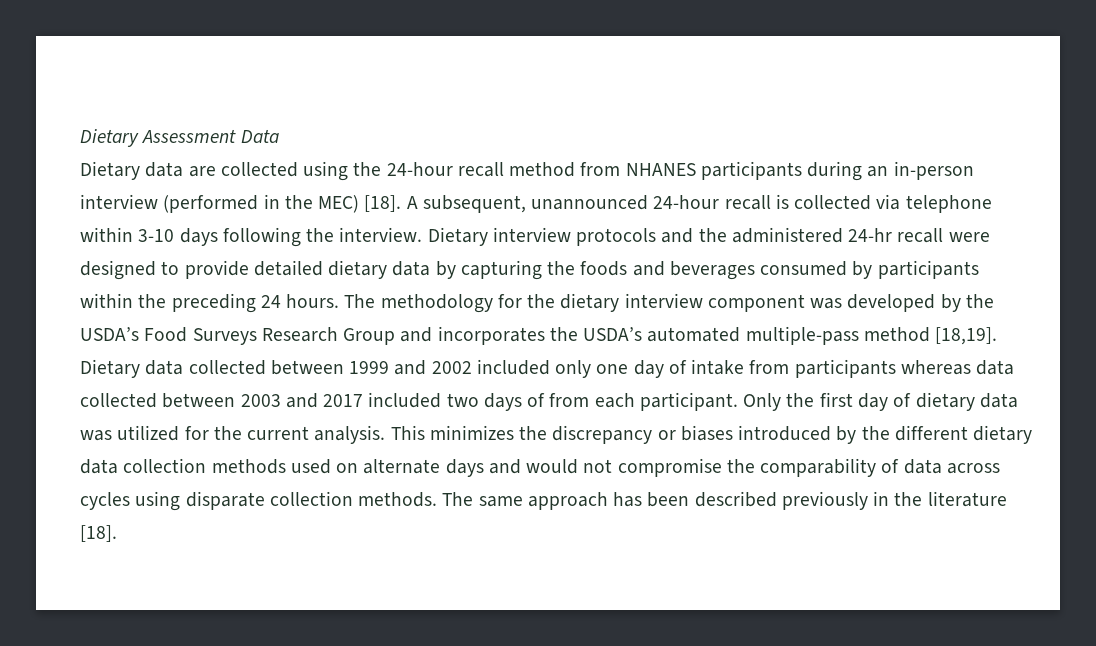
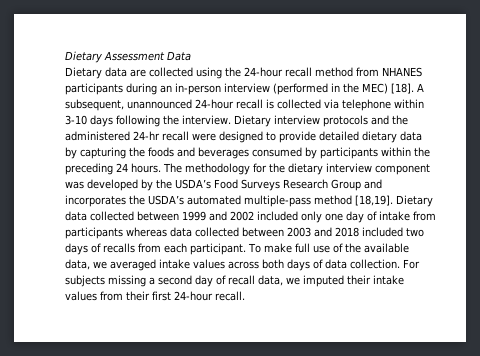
- Dietary data collected between 1999 and 2002 included only one day of intake from participants whereas data collected between 2003 and 2017 included two days of from each participant.
+ Dietary data collected between 1999 and 2002 included only one day of intake from participants whereas data collected between 2003 and 2018 included two days of recalls from each participant.
- Only the first day of dietary data was utilized for the current analysis. This minimizes the discrepancy or biases introduced by the different dietary data collection methods used on alternate days and would not compromise the comparability of data across cycles using disparate collection methods. The same approach has been described previously in the literature [18].
+ To make full use of the available data, we averaged intake values across both days of data collection. For subjects missing a second day of recall data, we imputed their intake values from their first 24-hour recall.

